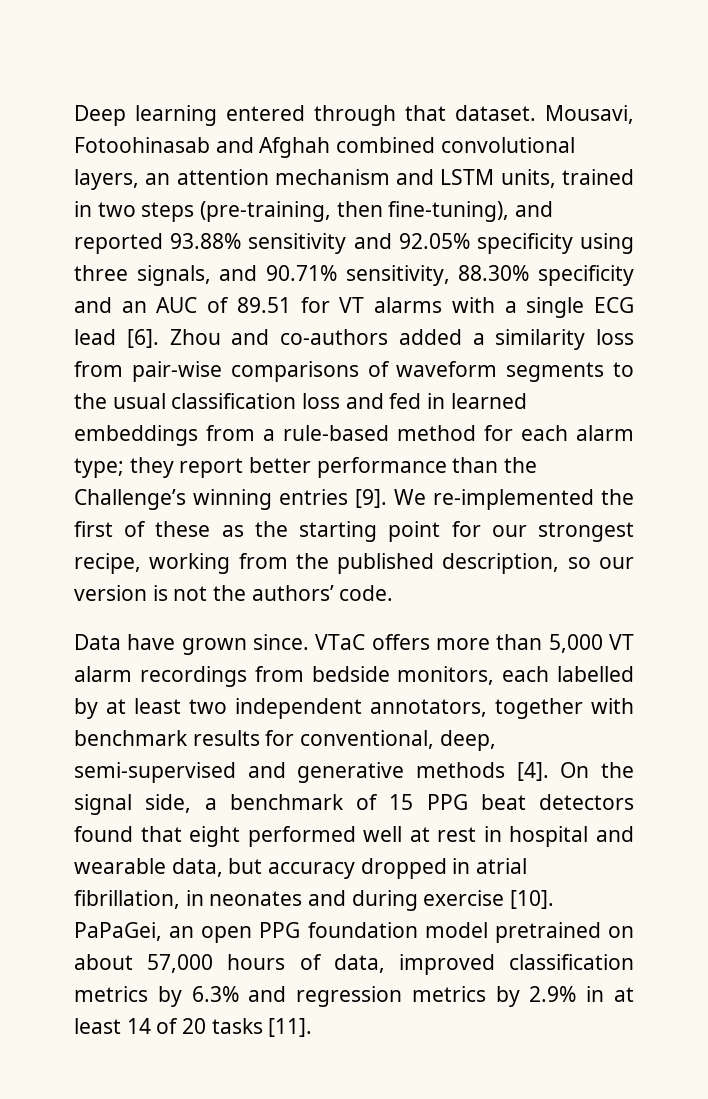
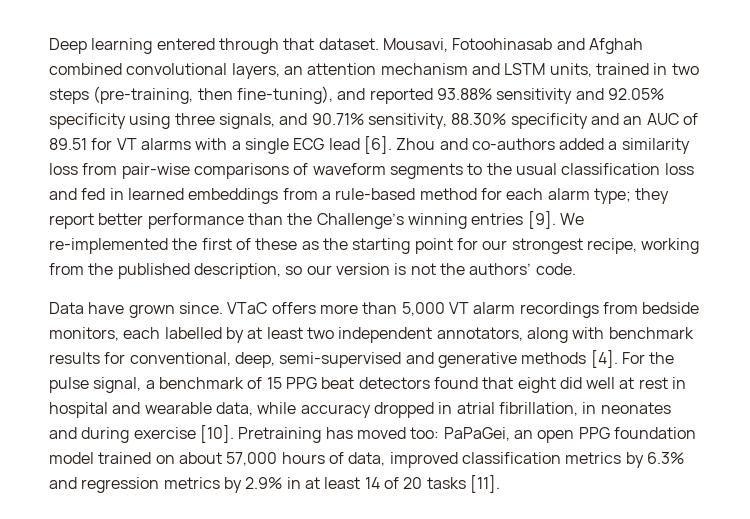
- VTaC offers more than 5,000 VT alarm recordings from bedside monitors, each labelled by at least two independent annotators, together with benchmark results for conventional, deep, semi-supervised and generative methods [4].
+ VTaC offers more than 5,000 VT alarm recordings from bedside monitors, each labelled by at least two independent annotators, along with benchmark results for conventional, deep, semi-supervised and generative methods [4].
- On the signal side, a benchmark of 15 PPG beat detectors found that eight performed well at rest in hospital and wearable data, but accuracy dropped in atrial fibrillation, in neonates and during exercise [10].
+ For the pulse signal, a benchmark of 15 PPG beat detectors found that eight did well at rest in hospital and wearable data, while accuracy dropped in atrial fibrillation, in neonates and during exercise [10].
- PaPaGei, an open PPG foundation model pretrained on about 57,000 hours of data, improved classification metrics by 6.3% and regression metrics by 2.9% in at least 14 of 20 tasks [11].
+ Pretraining has moved too: PaPaGei, an open PPG foundation model trained on about 57,000 hours of data, improved classification metrics by 6.3% and regression metrics by 2.9% in at least 14 of 20 tasks [11].

